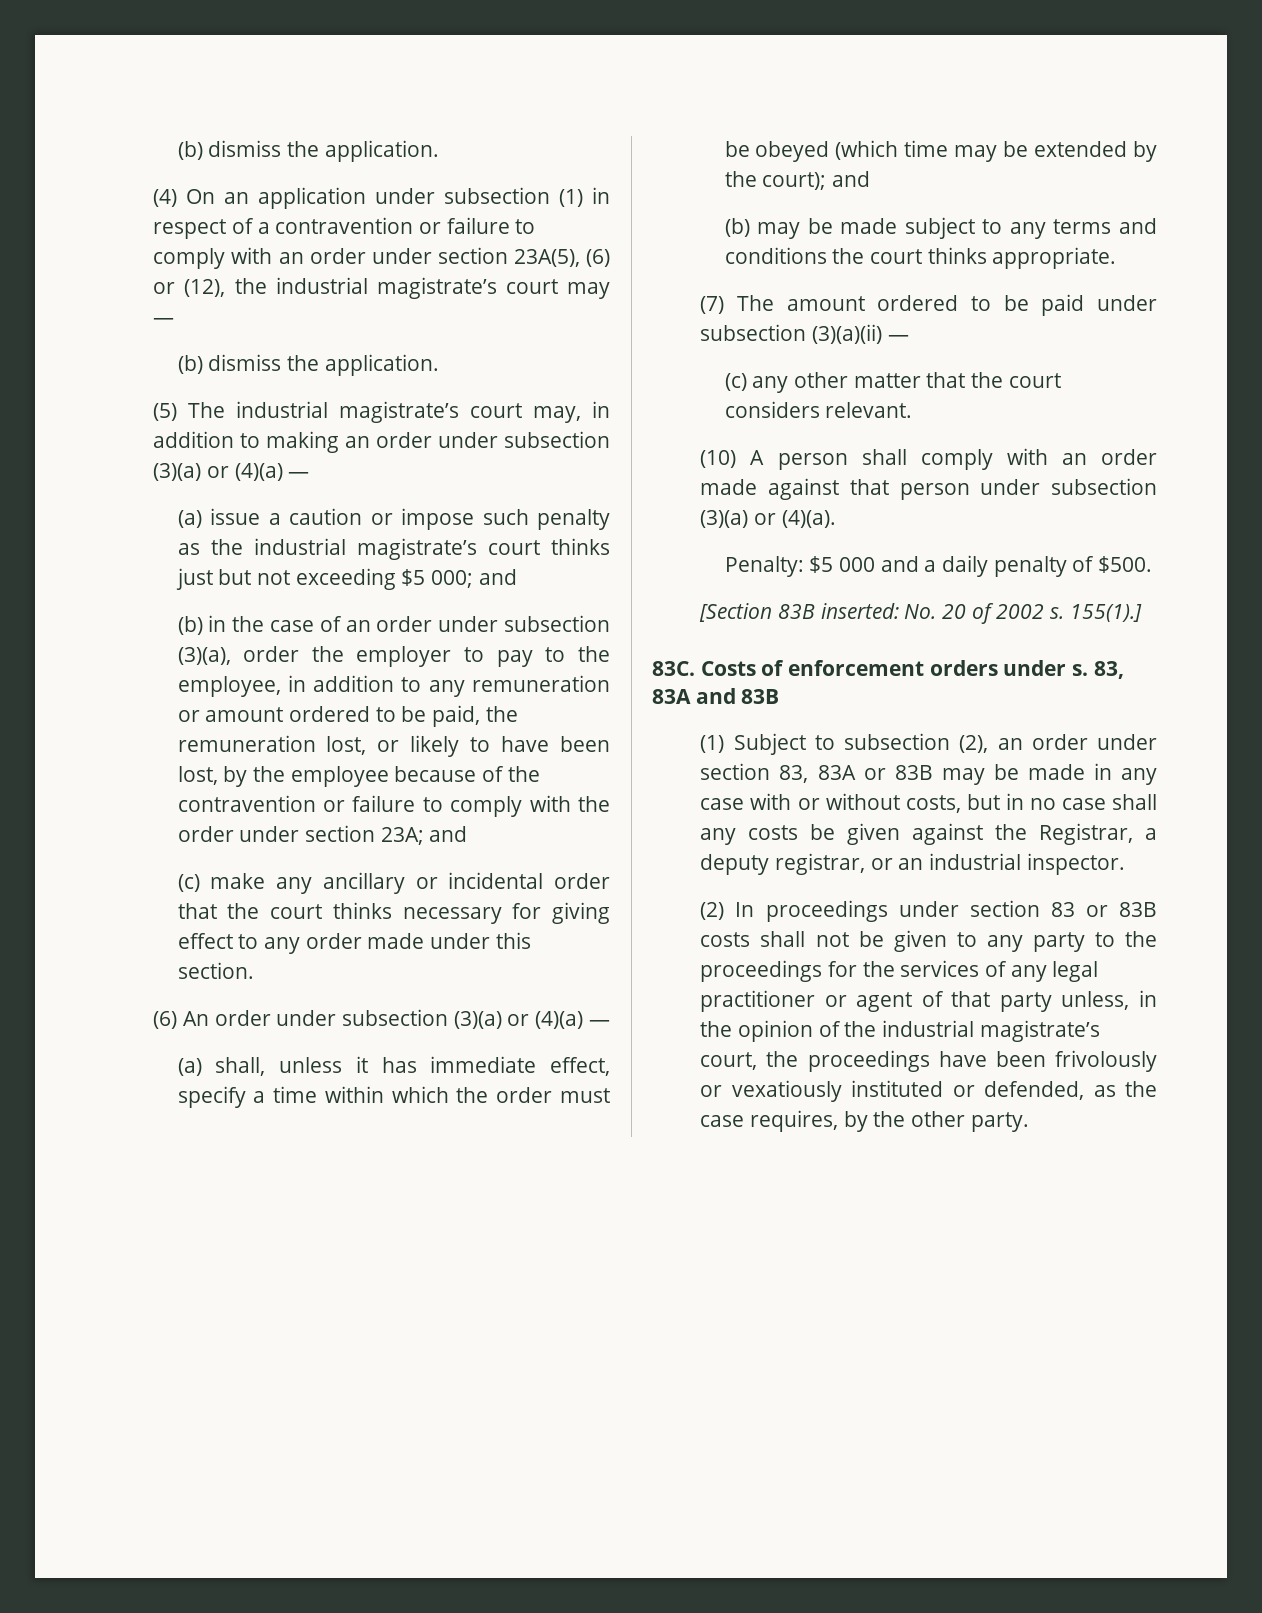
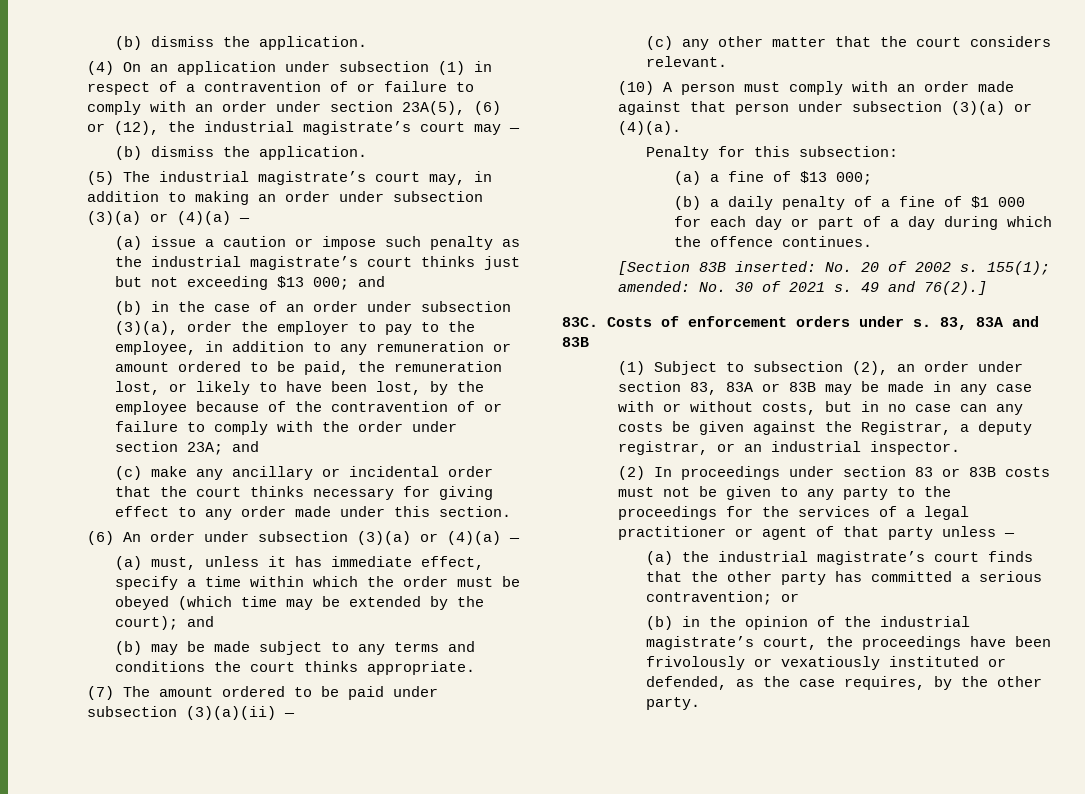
- (4) On an application under subsection (1) in respect of a contravention or failure to comply with an order under section 23A(5), (6) or (12), the industrial magistrate’s court may —
+ (4) On an application under subsection (1) in respect of a contravention of or failure to comply with an order under section 23A(5), (6) or (12), the industrial magistrate’s court may —
- (a) issue a caution or impose such penalty as the industrial magistrate’s court thinks just but not exceeding $5 000; and
+ (a) issue a caution or impose such penalty as the industrial magistrate’s court thinks just but not exceeding $13 000; and
- (b) in the case of an order under subsection (3)(a), order the employer to pay to the employee, in addition to any remuneration or amount ordered to be paid, the remuneration lost, or likely to have been lost, by the employee because of the contravention or failure to comply with the order under section 23A; and
+ (b) in the case of an order under subsection (3)(a), order the employer to pay to the employee, in addition to any remuneration or amount ordered to be paid, the remuneration lost, or likely to have been lost, by the employee because of the contravention of or failure to comply with the order under section 23A; and
- (a) shall, unless it has immediate effect, specify a time within which the order must be obeyed (which time may be extended by the court); and
+ (a) must, unless it has immediate effect, specify a time within which the order must be obeyed (which time may be extended by the court); and
- (10) A person shall comply with an order made against that person under subsection (3)(a) or (4)(a).
+ (10) A person must comply with an order made against that person under subsection (3)(a) or (4)(a).
- Penalty: $5 000 and a daily penalty of $500.
+ Penalty for this subsection:
+ (a) a fine of $13 000;
+ (b) a daily penalty of a fine of $1 000 for each day or part of a day during which the offence continues.
- 155(1).]
+ 155(1); amended: No. 30 of 2021 s. 49 and 76(2).]
- (1) Subject to subsection (2), an order under section 83, 83A or 83B may be made in any case with or without costs, but in no case shall any costs be given against the Registrar, a deputy registrar, or an industrial inspector.
+ (1) Subject to subsection (2), an order under section 83, 83A or 83B may be made in any case with or without costs, but in no case can any costs be given against the Registrar, a deputy registrar, or an industrial inspector.
- (2) In proceedings under section 83 or 83B costs shall not be given to any party to the proceedings for the services of any legal practitioner or agent of that party unless, in the opinion of the industrial magistrate’s court, the proceedings have been frivolously or vexatiously instituted or defended, as the case requires, by the other party.
+ (2) In proceedings under section 83 or 83B costs must not be given to any party to the proceedings for the services of a legal practitioner or agent of that party unless —
+ (a) the industrial magistrate’s court finds that the other party has committed a serious contravention; or
+ (b) in the opinion of the industrial magistrate’s court, the proceedings have been frivolously or vexatiously instituted or defended, as the case requires, by the other party.

